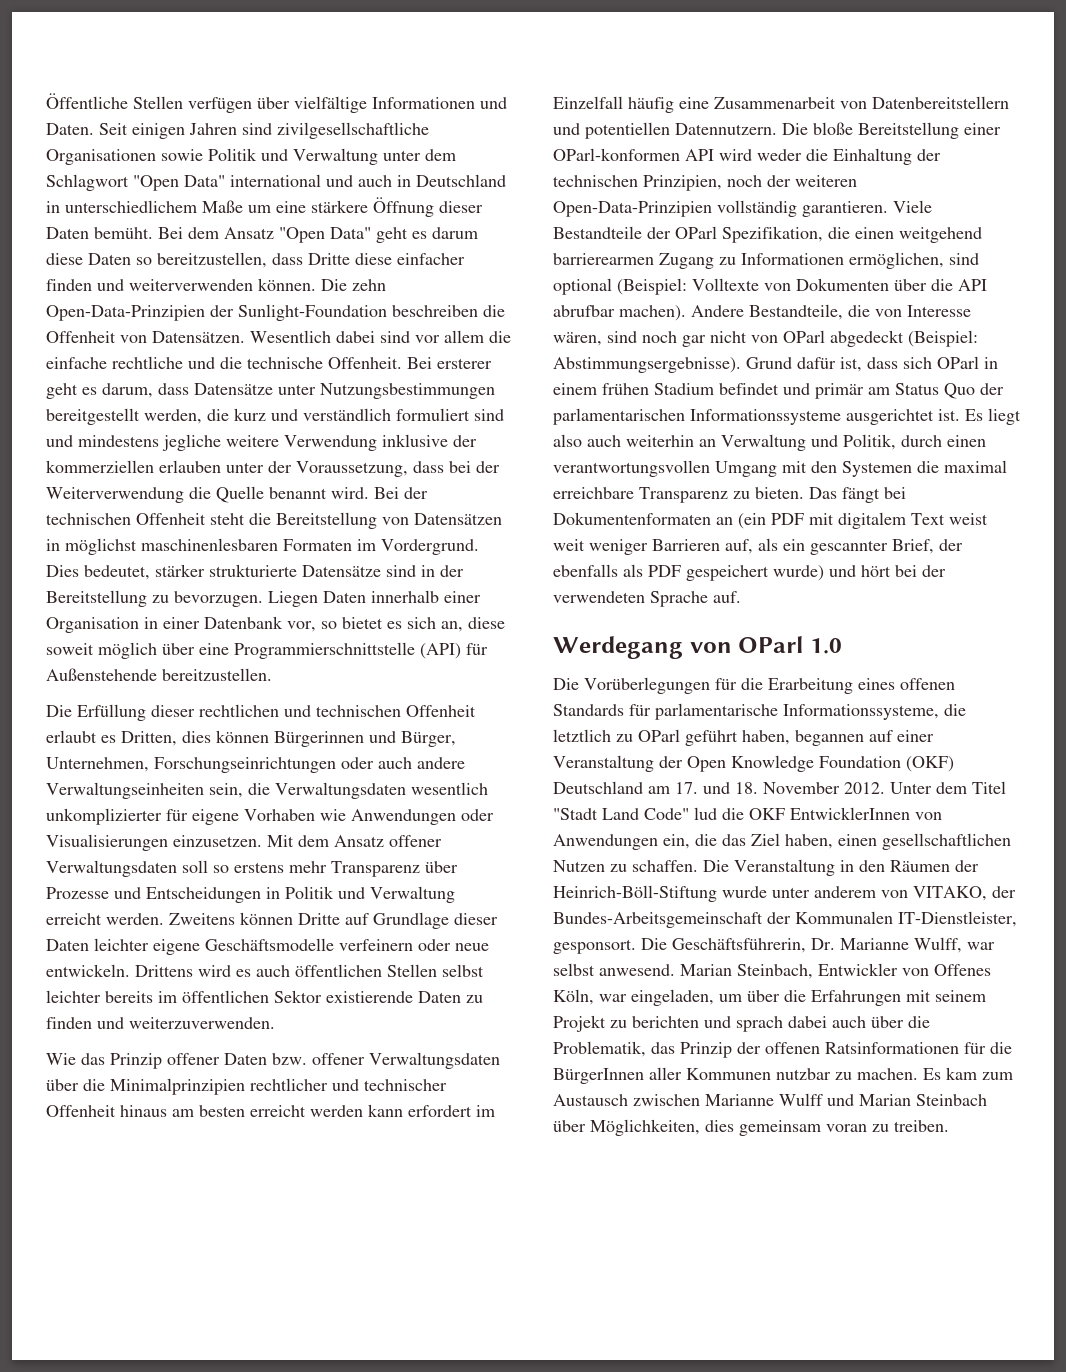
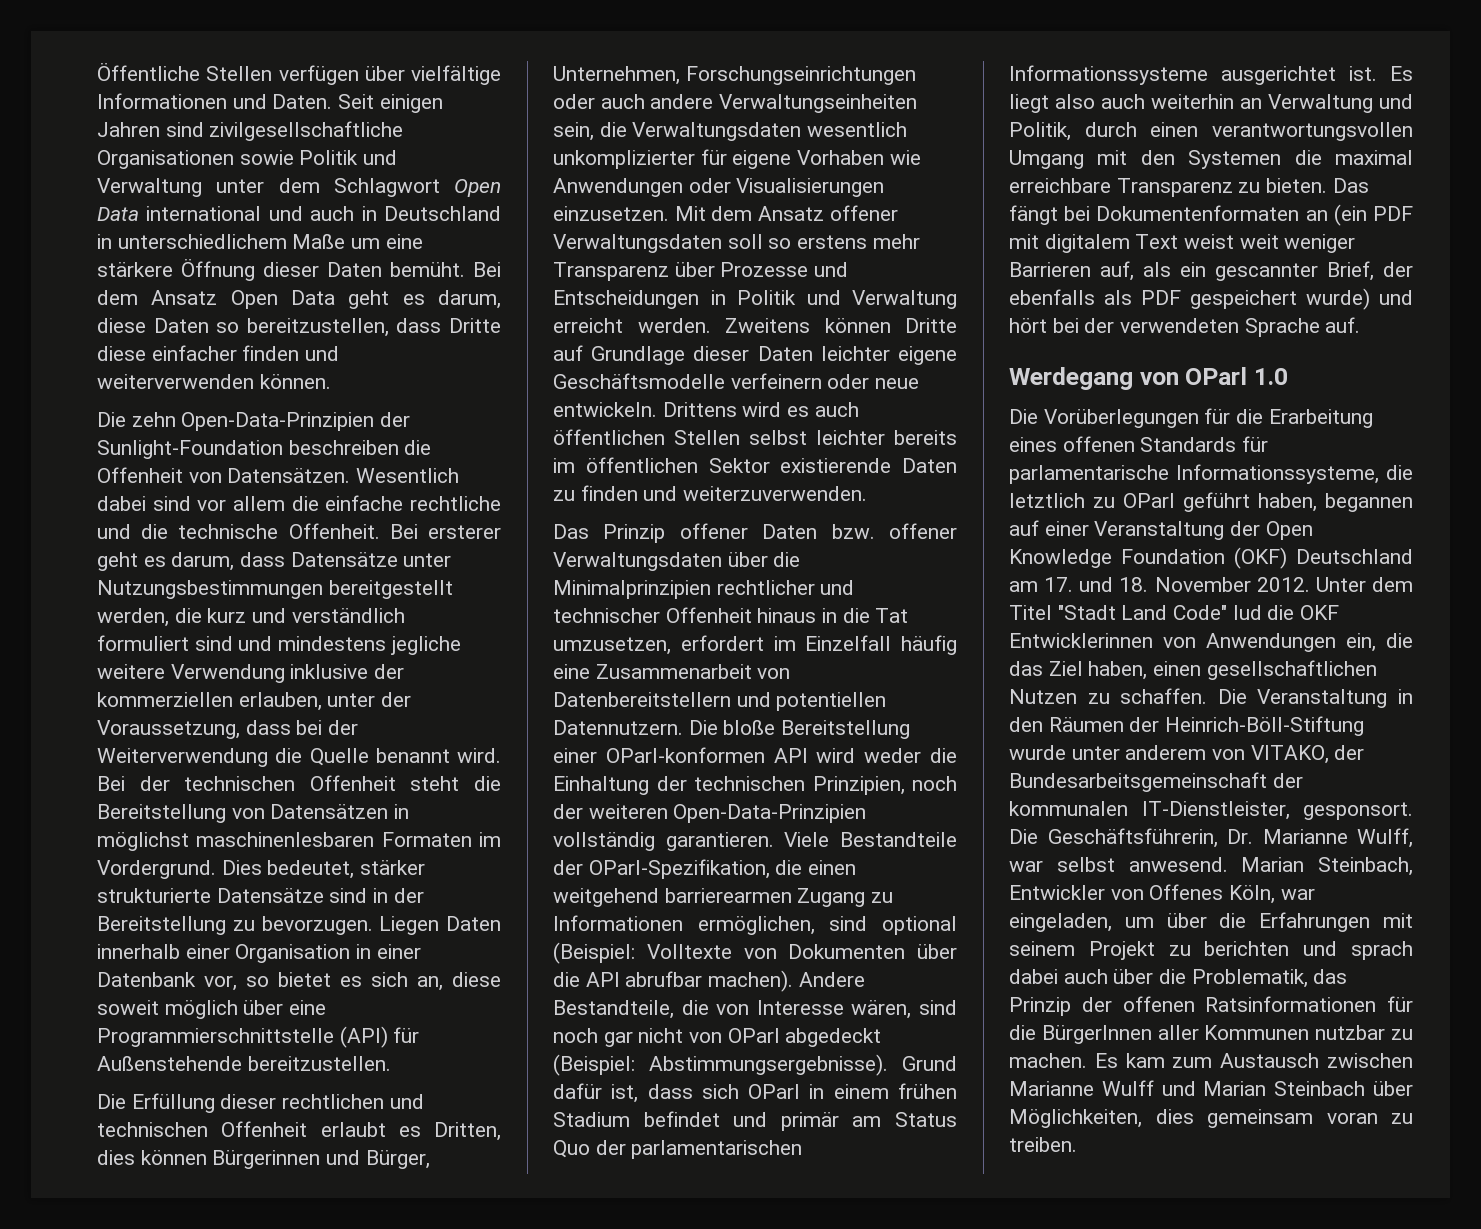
- Seit einigen Jahren sind zivilgesellschaftliche Organisationen sowie Politik und Verwaltung unter dem Schlagwort "Open Data" international und auch in Deutschland in unterschiedlichem Maße um eine stärkere Öffnung dieser Daten bemüht.
+ Seit einigen Jahren sind zivilgesellschaftliche Organisationen sowie Politik und Verwaltung unter dem Schlagwort Open Data international und auch in Deutschland in unterschiedlichem Maße um eine stärkere Öffnung dieser Daten bemüht.
- Bei dem Ansatz "Open Data" geht es darum diese Daten so bereitzustellen, dass Dritte diese einfacher finden und weiterverwenden können. Die zehn Open-Data-Prinzipien der Sunlight-Foundation beschreiben die Offenheit von Datensätzen.
+ Bei dem Ansatz Open Data geht es darum, diese Daten so bereitzustellen, dass Dritte diese einfacher finden und weiterverwenden können.
+ Die zehn Open-Data-Prinzipien der Sunlight-Foundation beschreiben die Offenheit von Datensätzen.
- Bei ersterer geht es darum, dass Datensätze unter Nutzungsbestimmungen bereitgestellt werden, die kurz und verständlich formuliert sind und mindestens jegliche weitere Verwendung inklusive der kommerziellen erlauben unter der Voraussetzung, dass bei der Weiterverwendung die Quelle benannt wird.
+ Bei ersterer geht es darum, dass Datensätze unter Nutzungsbestimmungen bereitgestellt werden, die kurz und verständlich formuliert sind und mindestens jegliche weitere Verwendung inklusive der kommerziellen erlauben, unter der Voraussetzung, dass bei der Weiterverwendung die Quelle benannt wird.
- Wie das Prinzip offener Daten bzw. offener Verwaltungsdaten über die Minimalprinzipien rechtlicher und technischer Offenheit hinaus am besten erreicht werden kann erfordert im Einzelfall häufig eine Zusammenarbeit von Datenbereitstellern und potentiellen Datennutzern.
+ Das Prinzip offener Daten bzw. offener Verwaltungsdaten über die Minimalprinzipien rechtlicher und technischer Offenheit hinaus in die Tat umzusetzen, erfordert im Einzelfall häufig eine Zusammenarbeit von Datenbereitstellern und potentiellen Datennutzern.
- Viele Bestandteile der OParl Spezifikation, die einen weitgehend barrierearmen Zugang zu Informationen ermöglichen, sind optional (Beispiel: Volltexte von Dokumenten über die API abrufbar machen).
+ Viele Bestandteile der OParl-Spezifikation, die einen weitgehend barrierearmen Zugang zu Informationen ermöglichen, sind optional (Beispiel: Volltexte von Dokumenten über die API abrufbar machen).
- Unter dem Titel "Stadt Land Code" lud die OKF EntwicklerInnen von Anwendungen ein, die das Ziel haben, einen gesellschaftlichen Nutzen zu schaffen.
+ Unter dem Titel "Stadt Land Code" lud die OKF Entwicklerinnen von Anwendungen ein, die das Ziel haben, einen gesellschaftlichen Nutzen zu schaffen.
- Die Veranstaltung in den Räumen der Heinrich-Böll-Stiftung wurde unter anderem von VITAKO, der Bundes-Arbeitsgemeinschaft der Kommunalen IT-Dienstleister, gesponsort.
+ Die Veranstaltung in den Räumen der Heinrich-Böll-Stiftung wurde unter anderem von VITAKO, der Bundesarbeitsgemeinschaft der kommunalen IT-Dienstleister, gesponsort.

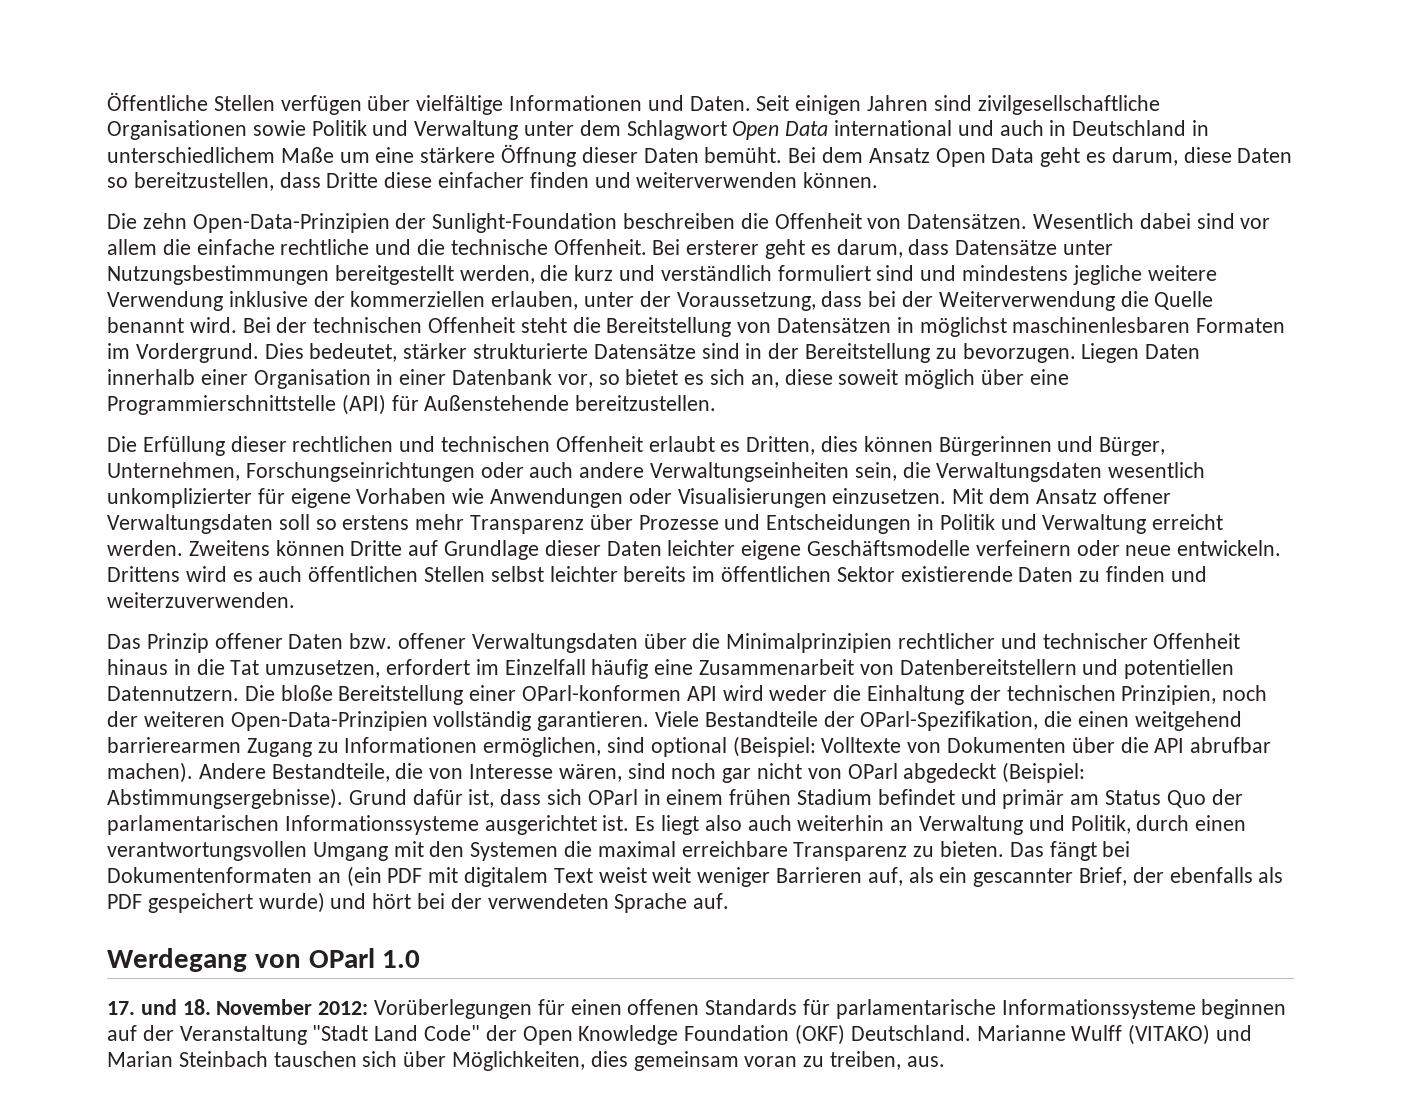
- Die Vorüberlegungen für die Erarbeitung eines offenen Standards für parlamentarische Informationssysteme, die letztlich zu OParl geführt haben, begannen auf einer Veranstaltung der Open Knowledge Foundation (OKF) Deutschland am 17. und 18. November 2012. Unter dem Titel "Stadt Land Code" lud die OKF Entwicklerinnen von Anwendungen ein, die das Ziel haben, einen gesellschaftlichen Nutzen zu schaffen. Die Veranstaltung in den Räumen der Heinrich-Böll-Stiftung wurde unter anderem von VITAKO, der Bundesarbeitsgemeinschaft der kommunalen IT-Dienstleister, gesponsort. Die Geschäftsführerin, Dr. Marianne Wulff, war selbst anwesend. Marian Steinbach, Entwickler von Offenes Köln, war eingeladen, um über die Erfahrungen mit seinem Projekt zu berichten und sprach dabei auch über die Problematik, das Prinzip der offenen Ratsinformationen für die BürgerInnen aller Kommunen nutzbar zu machen. Es kam zum Austausch zwischen Marianne Wulff und Marian Steinbach über Möglichkeiten, dies gemeinsam voran zu treiben.
+ 17. und 18. November 2012: Vorüberlegungen für einen offenen Standards für parlamentarische Informationssysteme beginnen auf der Veranstaltung "Stadt Land Code" der Open Knowledge Foundation (OKF) Deutschland. Marianne Wulff (VITAKO) und Marian Steinbach tauschen sich über Möglichkeiten, dies gemeinsam voran zu treiben, aus.

